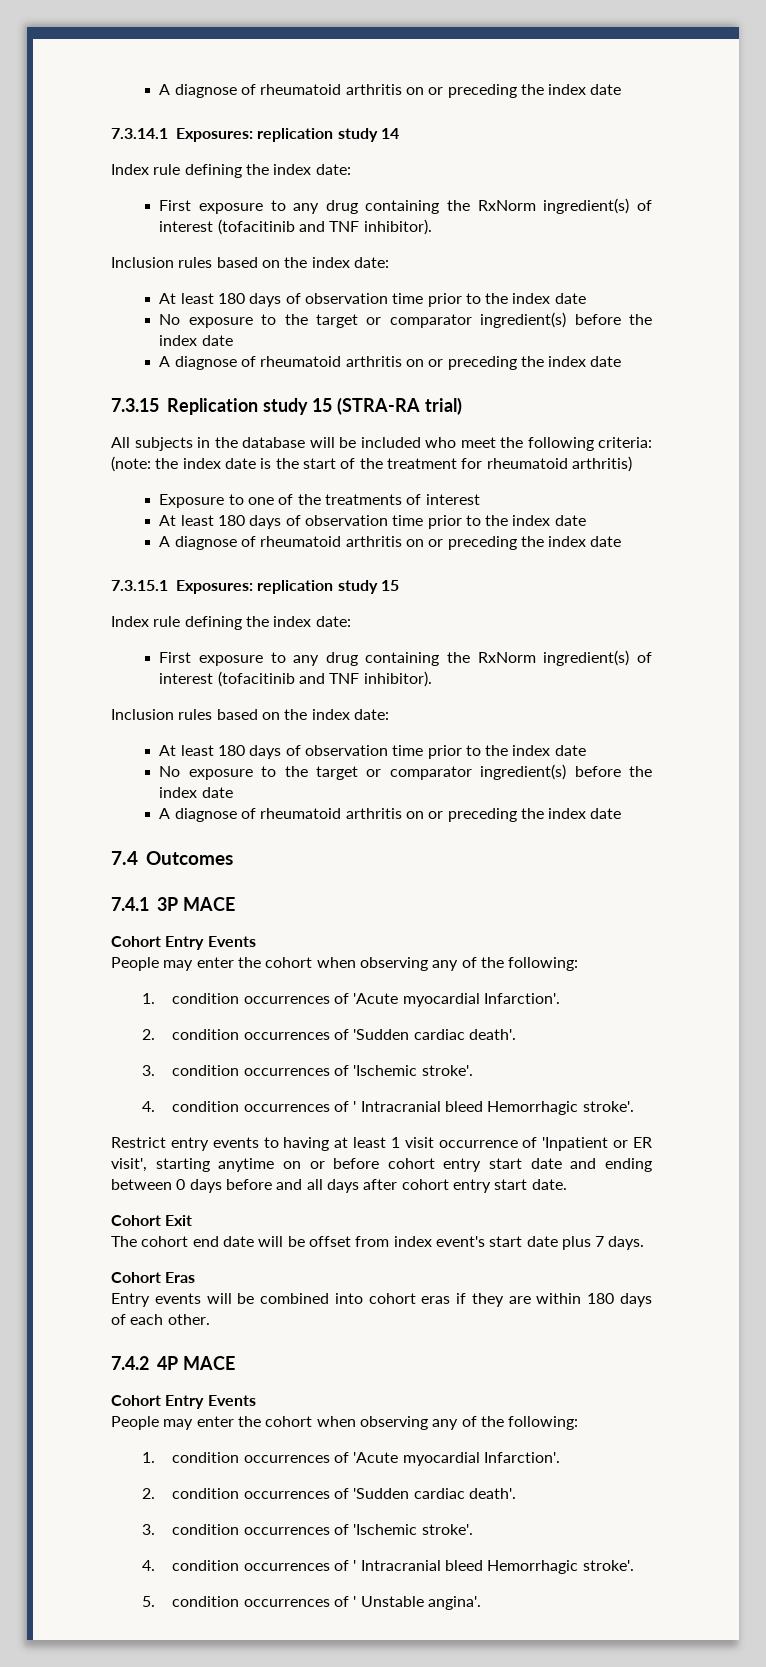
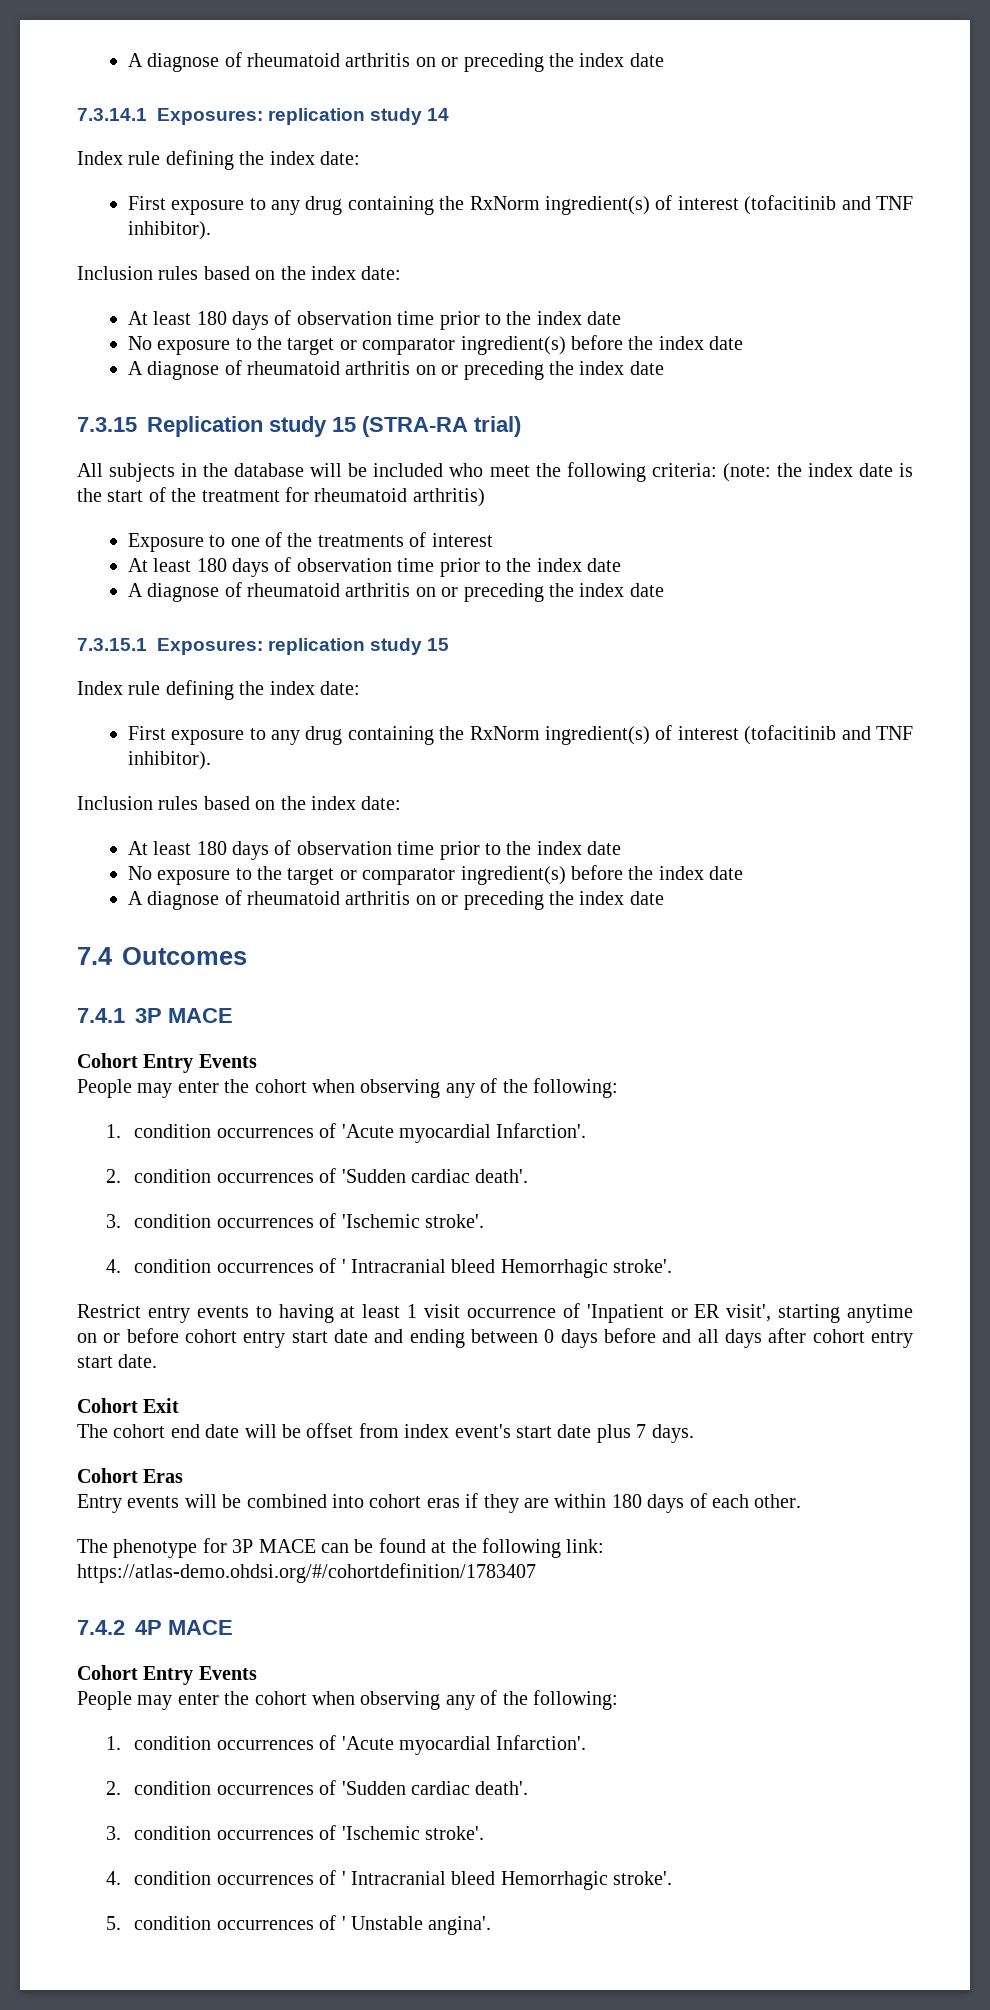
+ The phenotype for 3P MACE can be found at the following link: https://atlas-demo.ohdsi.org/#/cohortdefinition/1783407

